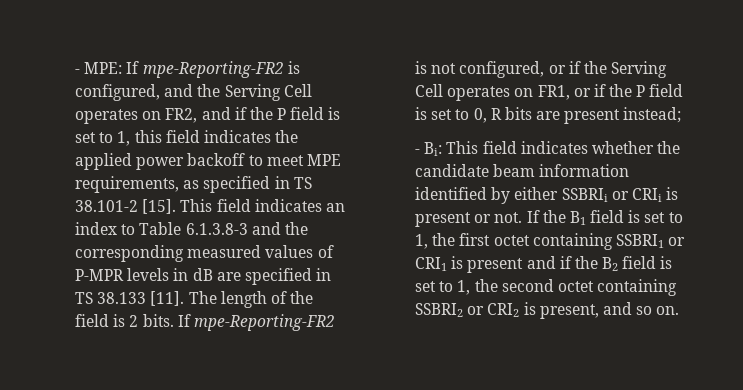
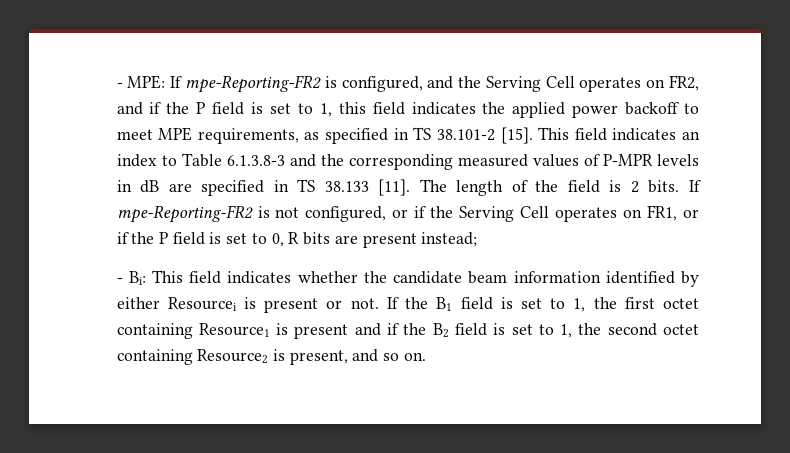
- - Bi: This field indicates whether the candidate beam information identified by either SSBRIi or CRIi is present or not.
+ - Bi: This field indicates whether the candidate beam information identified by either Resourcei is present or not.
- If the B1 field is set to 1, the first octet containing SSBRI1 or CRI1 is present and if the B2 field is set to 1, the second octet containing SSBRI2 or CRI2 is present, and so on.
+ If the B1 field is set to 1, the first octet containing Resource1 is present and if the B2 field is set to 1, the second octet containing Resource2 is present, and so on.

